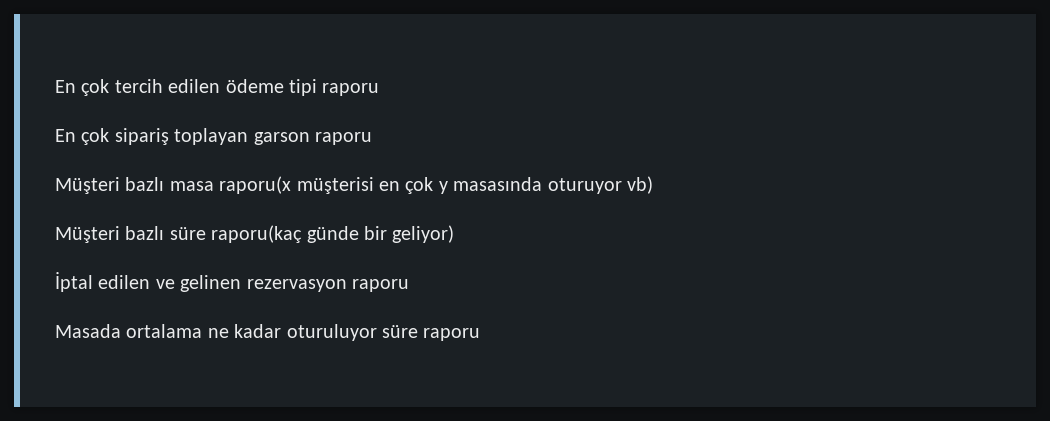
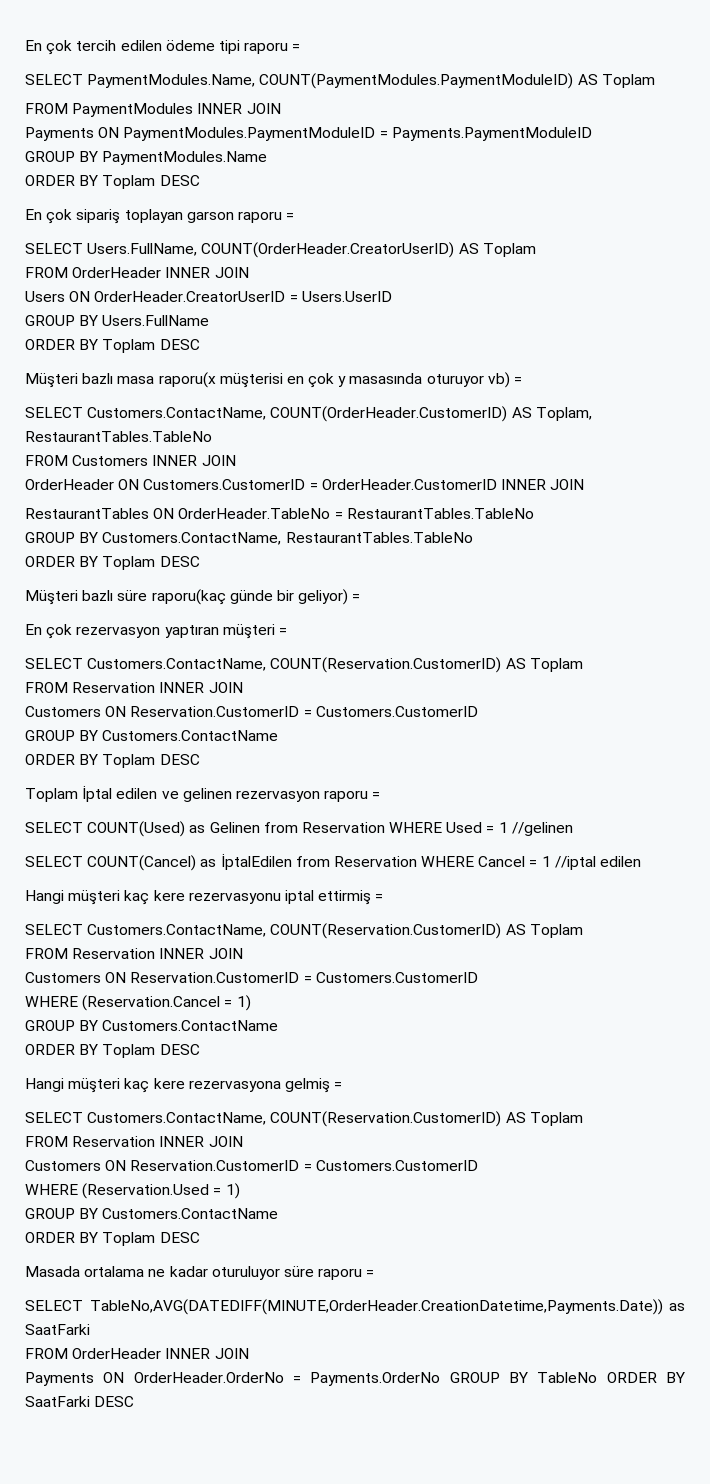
- En çok tercih edilen ödeme tipi raporu
+ En çok tercih edilen ödeme tipi raporu =
+ SELECT PaymentModules.Name, COUNT(PaymentModules.PaymentModuleID) AS Toplam
+ FROM PaymentModules INNER JOIN
+ Payments ON PaymentModules.PaymentModuleID = Payments.PaymentModuleID
+ GROUP BY PaymentModules.Name
+ ORDER BY Toplam DESC
- En çok sipariş toplayan garson raporu
+ En çok sipariş toplayan garson raporu =
+ SELECT Users.FullName, COUNT(OrderHeader.CreatorUserID) AS Toplam
+ FROM OrderHeader INNER JOIN
+ Users ON OrderHeader.CreatorUserID = Users.UserID
+ GROUP BY Users.FullName
+ ORDER BY Toplam DESC
- Müşteri bazlı masa raporu(x müşterisi en çok y masasında oturuyor vb)
+ Müşteri bazlı masa raporu(x müşterisi en çok y masasında oturuyor vb) =
+ SELECT Customers.ContactName, COUNT(OrderHeader.CustomerID) AS Toplam, RestaurantTables.TableNo
+ FROM Customers INNER JOIN
+ OrderHeader ON Customers.CustomerID = OrderHeader.CustomerID INNER JOIN
+ RestaurantTables ON OrderHeader.TableNo = RestaurantTables.TableNo
+ GROUP BY Customers.ContactName, RestaurantTables.TableNo
+ ORDER BY Toplam DESC
- Müşteri bazlı süre raporu(kaç günde bir geliyor)
- İptal edilen ve gelinen rezervasyon raporu
+ Müşteri bazlı süre raporu(kaç günde bir geliyor) =
+ En çok rezervasyon yaptıran müşteri =
+ SELECT Customers.ContactName, COUNT(Reservation.CustomerID) AS Toplam
+ FROM Reservation INNER JOIN
+ Customers ON Reservation.CustomerID = Customers.CustomerID
+ GROUP BY Customers.ContactName
+ ORDER BY Toplam DESC
+ Toplam İptal edilen ve gelinen rezervasyon raporu =
+ SELECT COUNT(Used) as Gelinen from Reservation WHERE Used = 1 //gelinen
+ SELECT COUNT(Cancel) as İptalEdilen from Reservation WHERE Cancel = 1 //iptal edilen
+ Hangi müşteri kaç kere rezervasyonu iptal ettirmiş =
+ SELECT Customers.ContactName, COUNT(Reservation.CustomerID) AS Toplam
+ FROM Reservation INNER JOIN
+ Customers ON Reservation.CustomerID = Customers.CustomerID
+ WHERE (Reservation.Cancel = 1)
+ GROUP BY Customers.ContactName
+ ORDER BY Toplam DESC
+ Hangi müşteri kaç kere rezervasyona gelmiş =
+ SELECT Customers.ContactName, COUNT(Reservation.CustomerID) AS Toplam
+ FROM Reservation INNER JOIN
+ Customers ON Reservation.CustomerID = Customers.CustomerID
+ WHERE (Reservation.Used = 1)
+ GROUP BY Customers.ContactName
+ ORDER BY Toplam DESC
- Masada ortalama ne kadar oturuluyor süre raporu
+ Masada ortalama ne kadar oturuluyor süre raporu =
+ SELECT TableNo,AVG(DATEDIFF(MINUTE,OrderHeader.CreationDatetime,Payments.Date)) as SaatFarki
+ FROM OrderHeader INNER JOIN
+ Payments ON OrderHeader.OrderNo = Payments.OrderNo GROUP BY TableNo ORDER BY SaatFarki DESC

